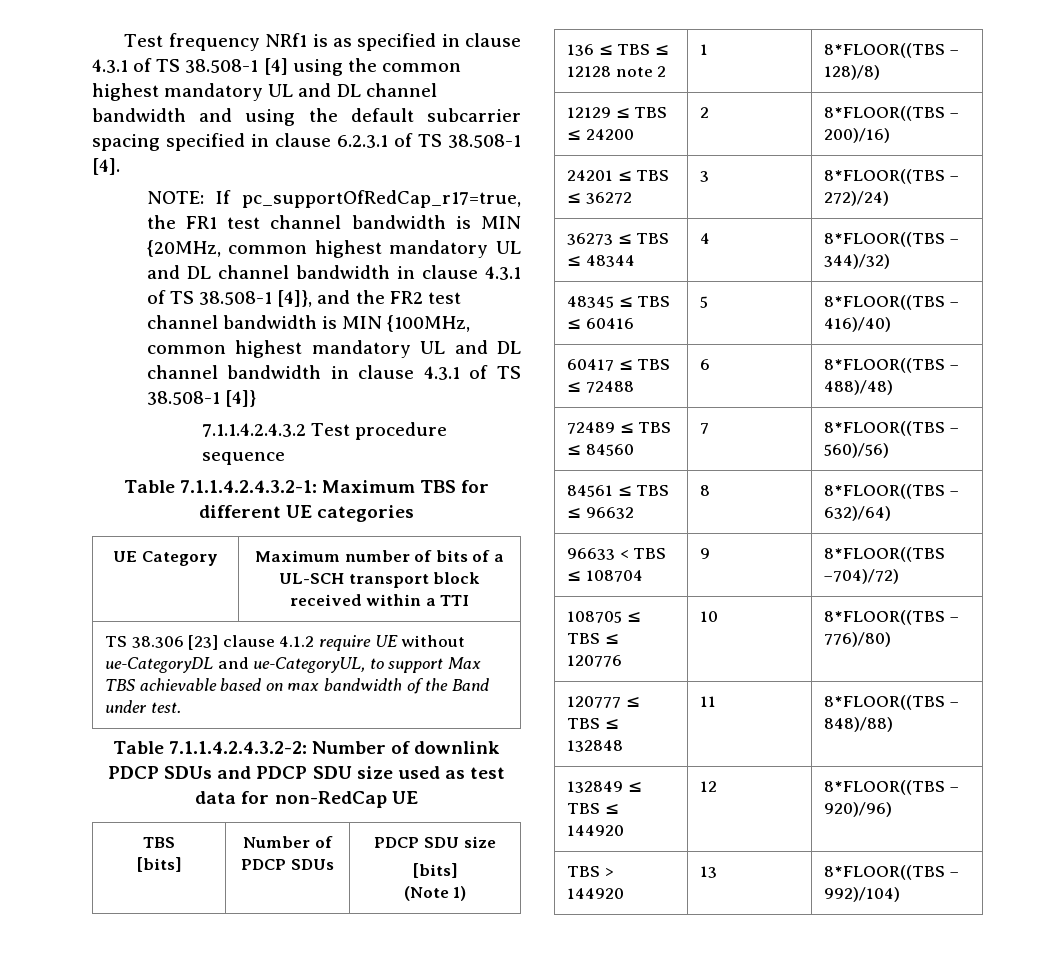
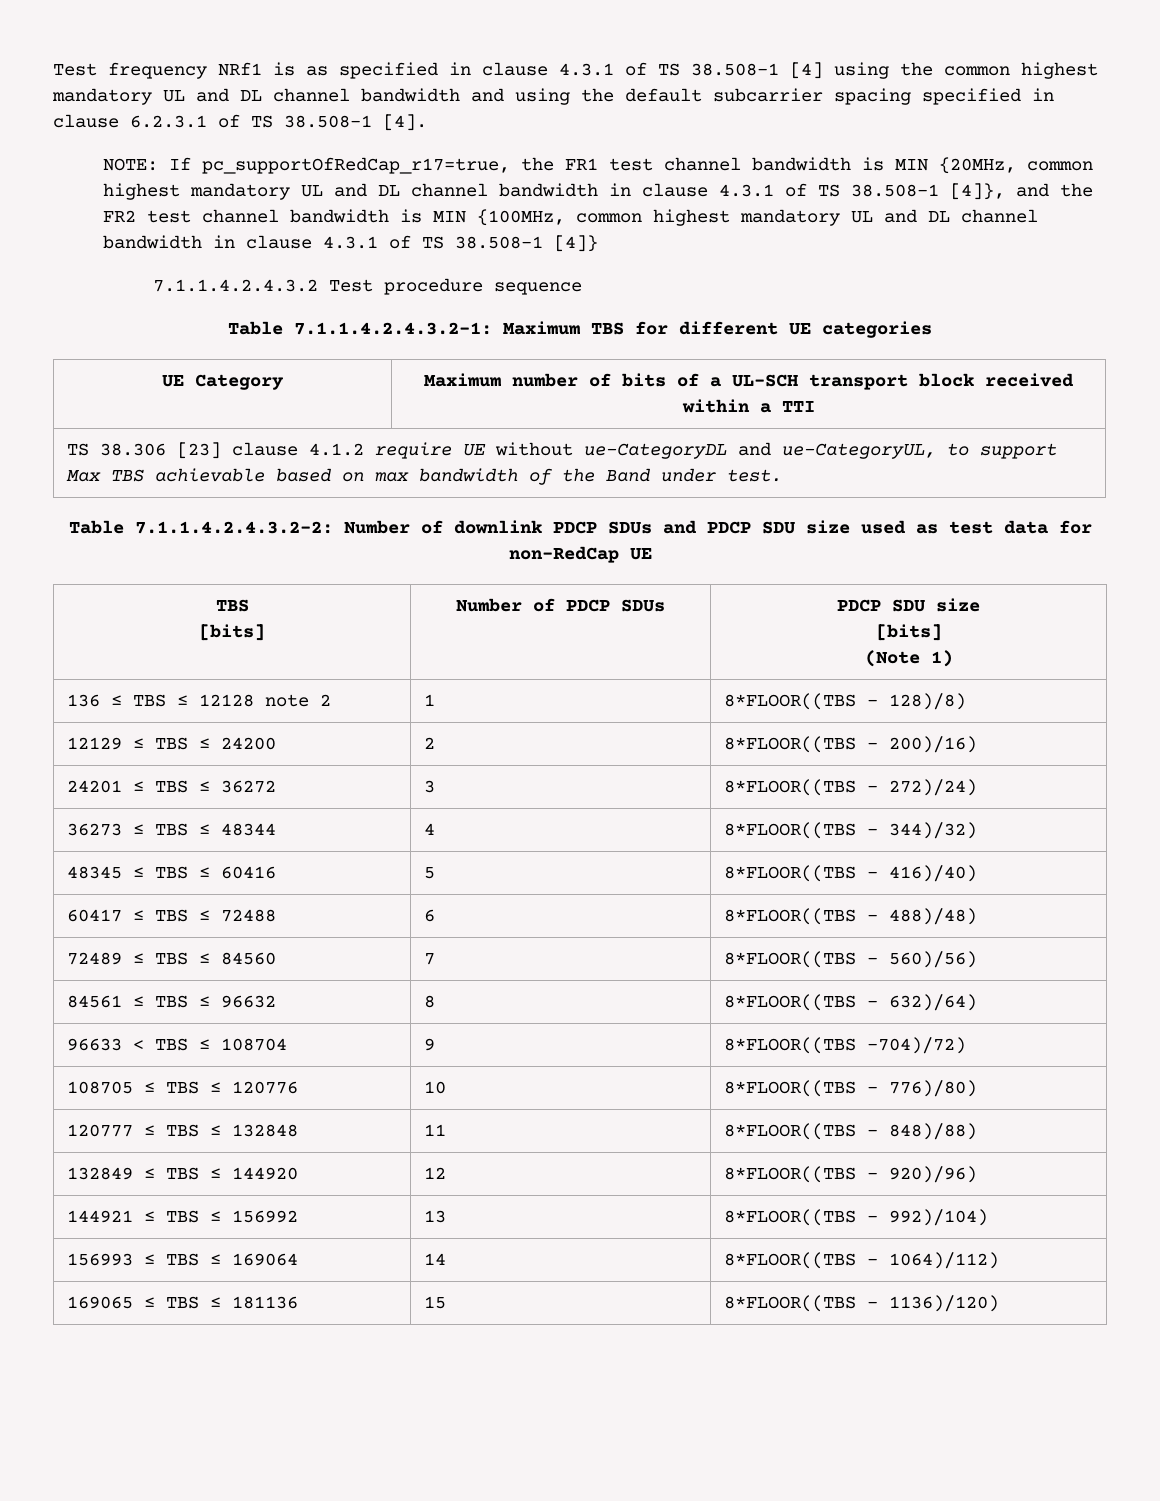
- TBS > 144920 | 13 | 8*FLOOR((TBS – 992)/104)
+ 144921 ≤ TBS ≤ 156992 | 13 | 8*FLOOR((TBS – 992)/104)
+ 156993 ≤ TBS ≤ 169064 | 14 | 8*FLOOR((TBS – 1064)/112)
+ 169065 ≤ TBS ≤ 181136 | 15 | 8*FLOOR((TBS – 1136)/120)

